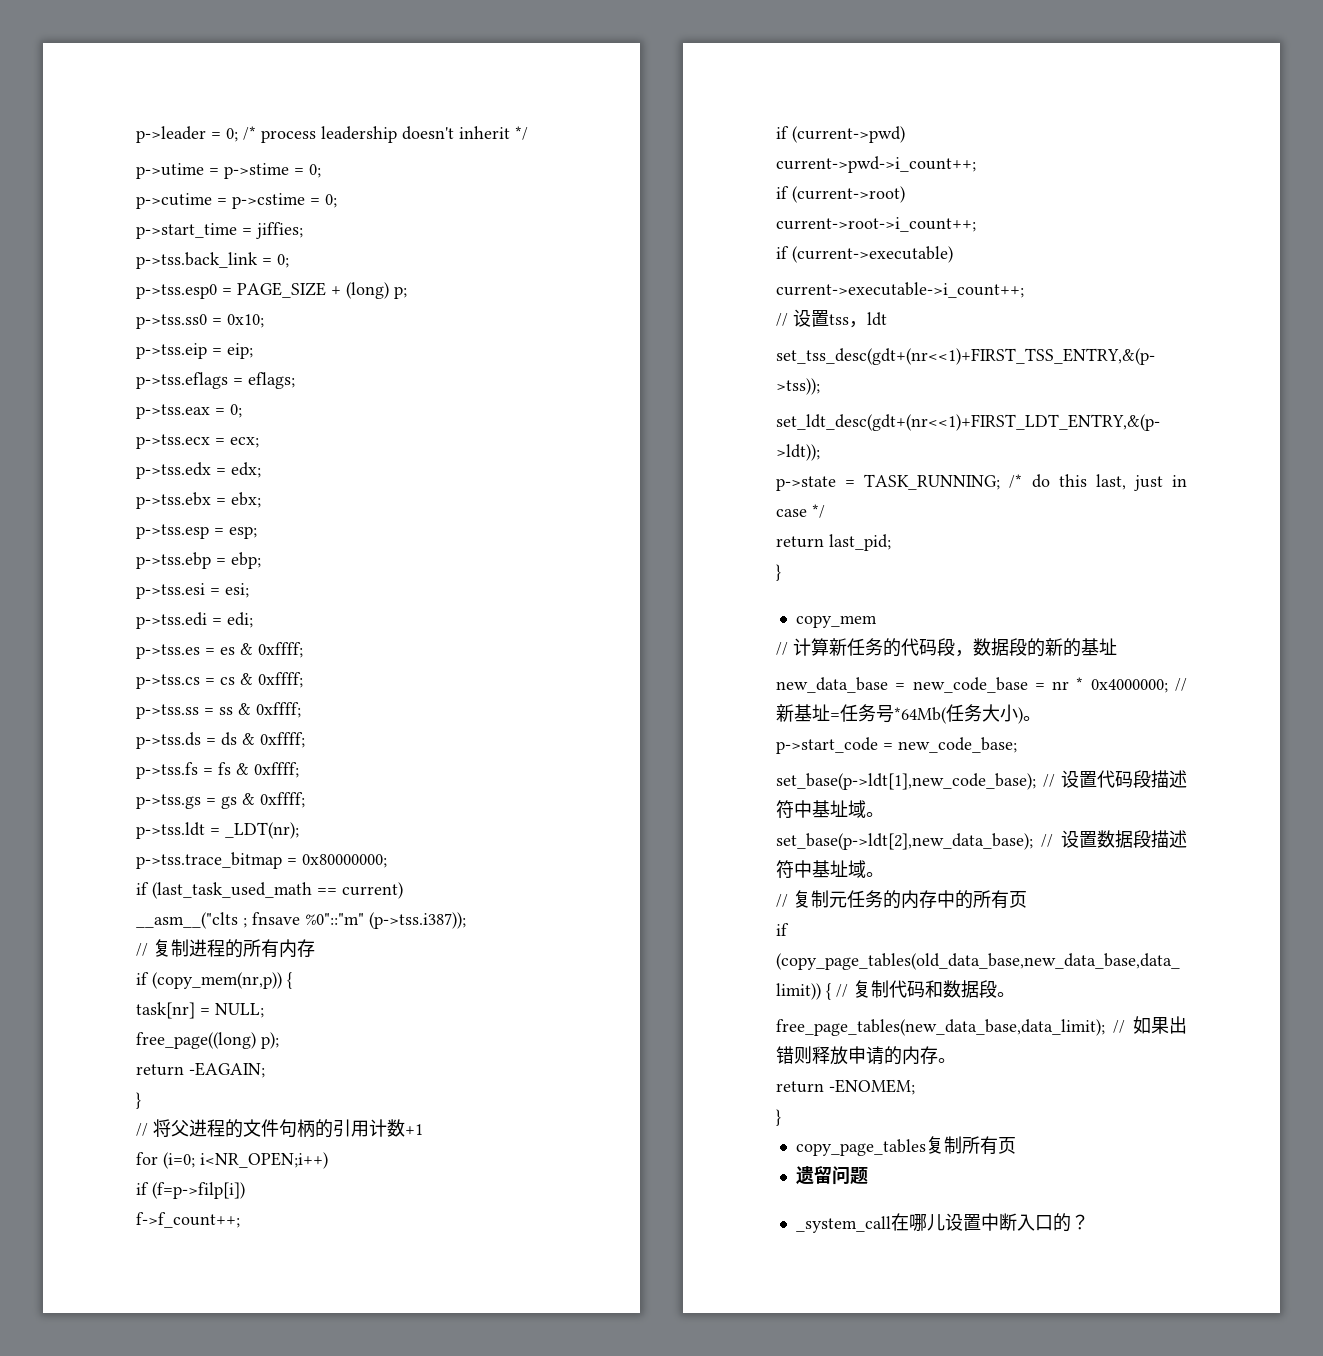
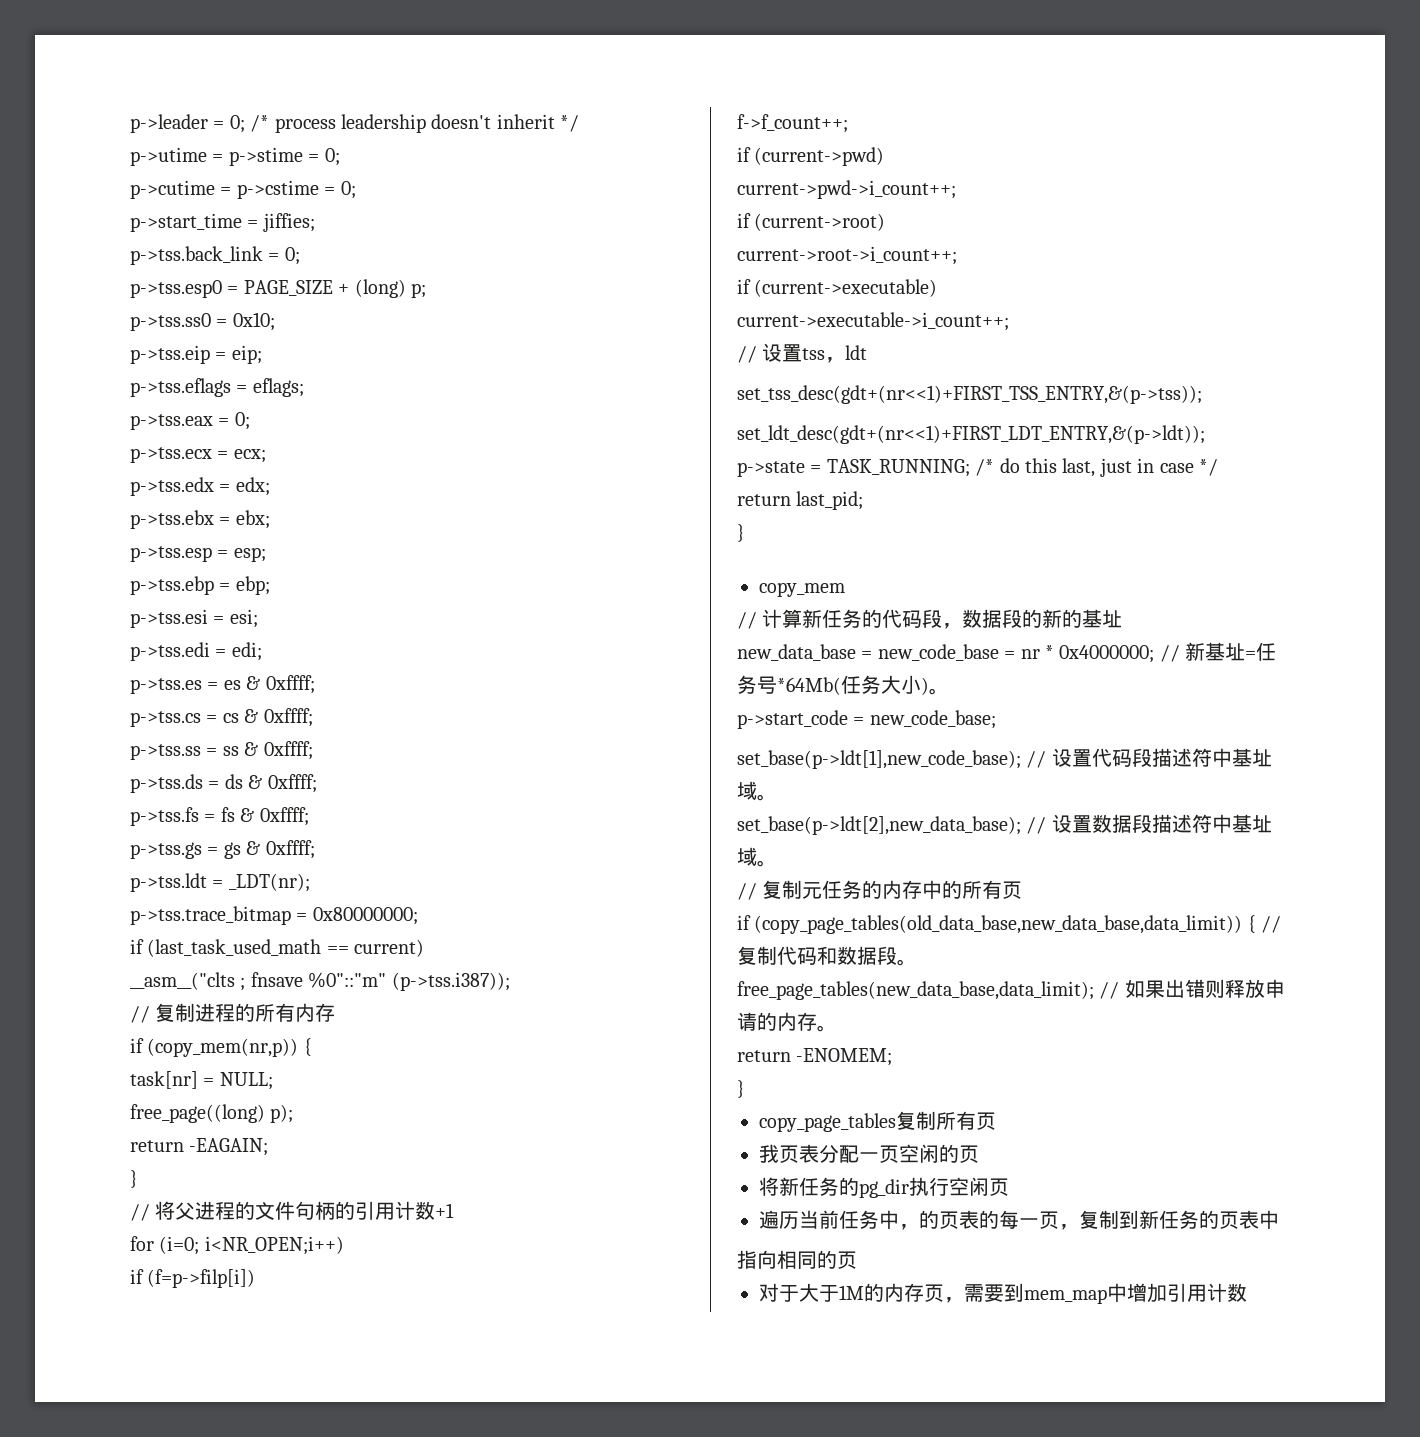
- 遗留问题
- _system_call在哪儿设置中断入口的？
+ 我页表分配一页空闲的页
+ 将新任务的pg_dir执行空闲页
+ 遍历当前任务中，的页表的每一页，复制到新任务的页表中
+ 指向相同的页
+ 对于大于1M的内存页，需要到mem_map中增加引用计数

